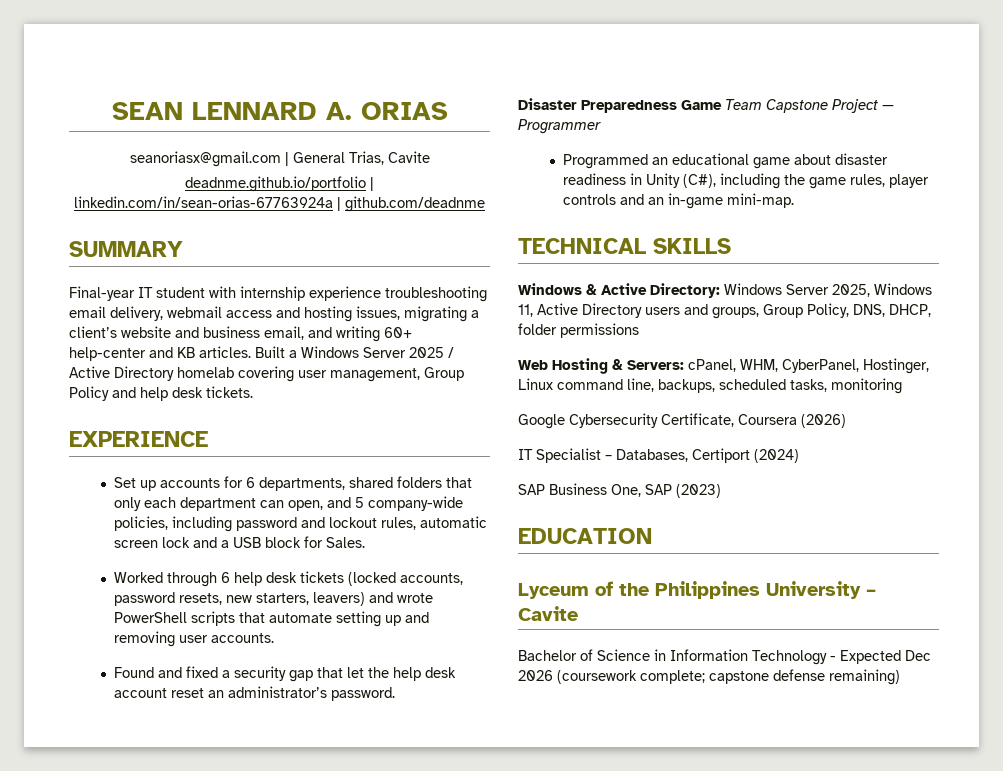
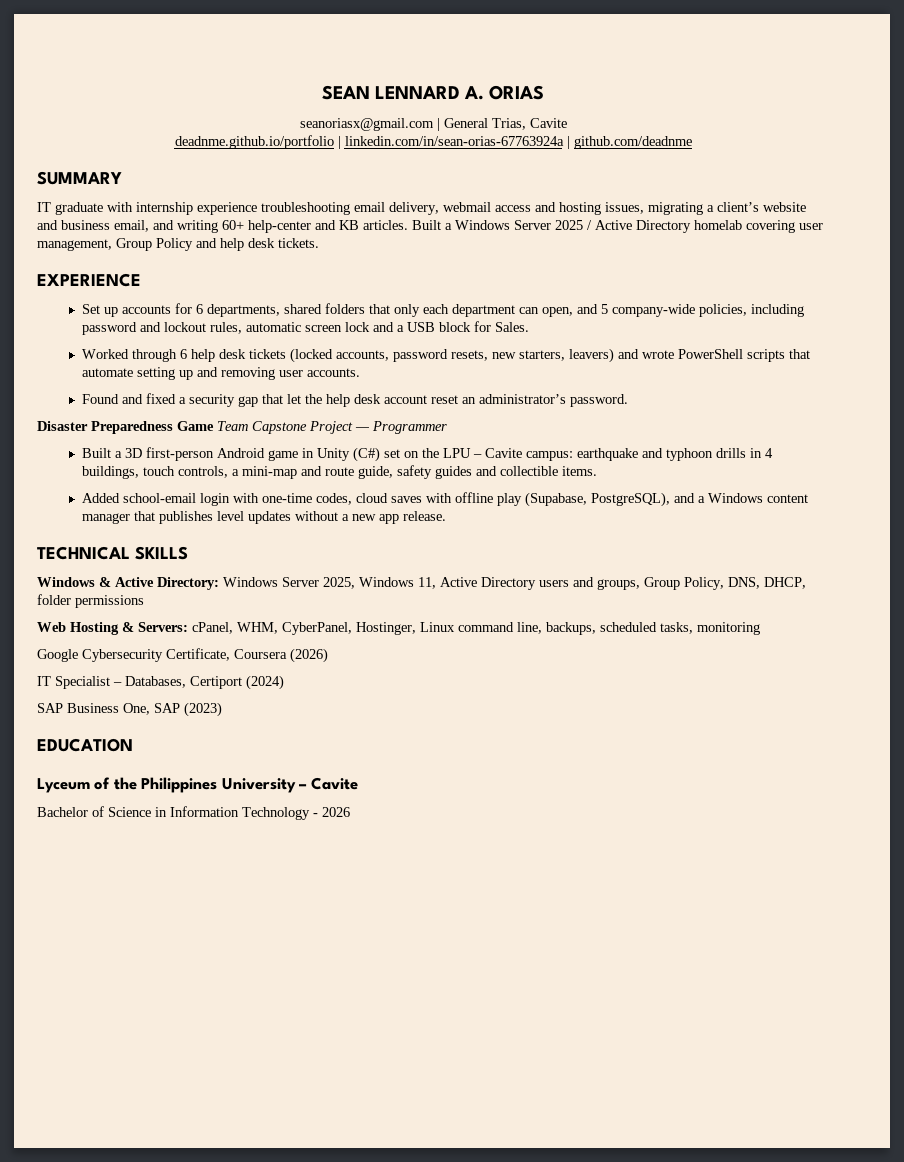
- Final-year IT student with internship experience troubleshooting email delivery, webmail access and hosting issues, migrating a client’s website and business email, and writing 60+ help-center and KB articles.
+ IT graduate with internship experience troubleshooting email delivery, webmail access and hosting issues, migrating a client’s website and business email, and writing 60+ help-center and KB articles.
- Programmed an educational game about disaster readiness in Unity (C#), including the game rules, player controls and an in-game mini-map.
+ Built a 3D first-person Android game in Unity (C#) set on the LPU – Cavite campus: earthquake and typhoon drills in 4 buildings, touch controls, a mini-map and route guide, safety guides and collectible items.
+ Added school-email login with one-time codes, cloud saves with offline play (Supabase, PostgreSQL), and a Windows content manager that publishes level updates without a new app release.
- Bachelor of Science in Information Technology - Expected Dec 2026 (coursework complete; capstone defense remaining)
+ Bachelor of Science in Information Technology - 2026

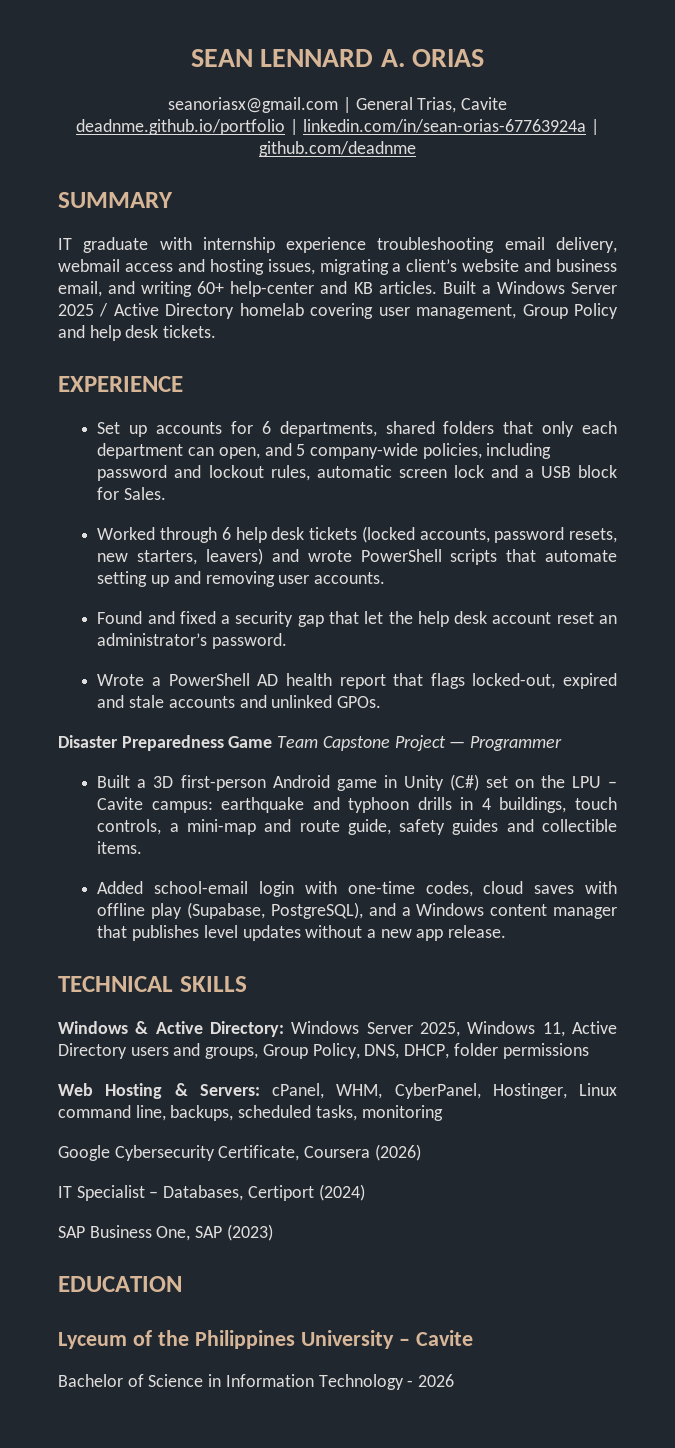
+ Wrote a PowerShell AD health report that flags locked-out, expired and stale accounts and unlinked GPOs.

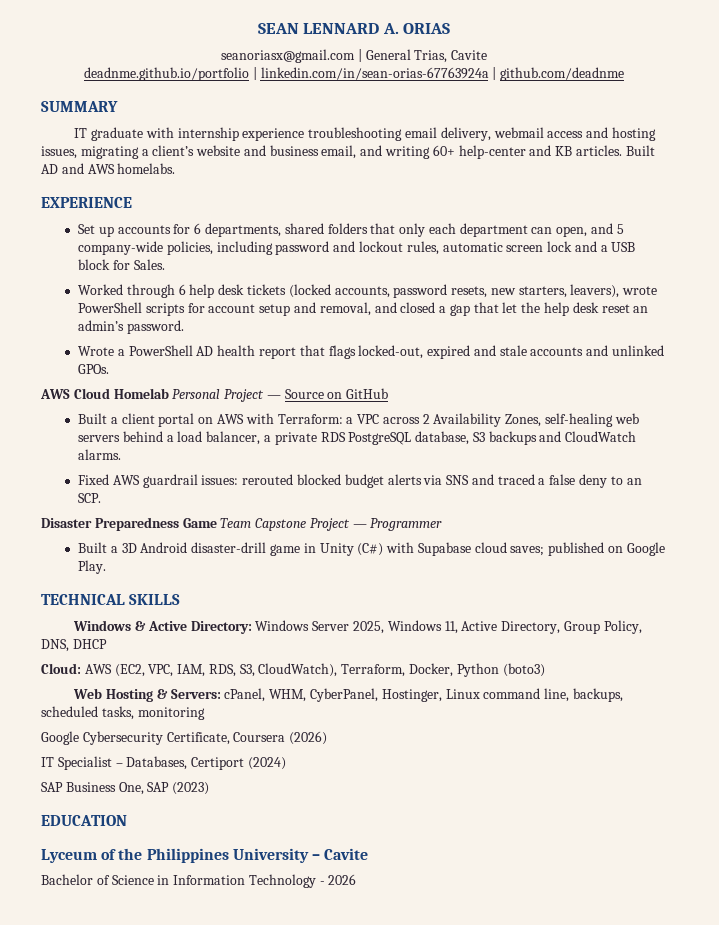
- Built a Windows Server 2025 / Active Directory homelab covering user management, Group Policy and help desk tickets.
+ Built AD and AWS homelabs.
- Worked through 6 help desk tickets (locked accounts, password resets, new starters, leavers) and wrote PowerShell scripts that automate setting up and removing user accounts.
- Found and fixed a security gap that let the help desk account reset an administrator’s password.
+ Worked through 6 help desk tickets (locked accounts, password resets, new starters, leavers), wrote PowerShell scripts for account setup and removal, and closed a gap that let the help desk reset an admin’s password.
+ AWS Cloud Homelab Personal Project — Source on GitHub
+ Built a client portal on AWS with Terraform: a VPC across 2 Availability Zones, self-healing web servers behind a load balancer, a private RDS PostgreSQL database, S3 backups and CloudWatch alarms.
+ Fixed AWS guardrail issues: rerouted blocked budget alerts via SNS and traced a false deny to an SCP.
- Built a 3D first-person Android game in Unity (C#) set on the LPU – Cavite campus: earthquake and typhoon drills in 4 buildings, touch controls, a mini-map and route guide, safety guides and collectible items.
- Added school-email login with one-time codes, cloud saves with offline play (Supabase, PostgreSQL), and a Windows content manager that publishes level updates without a new app release.
+ Built a 3D Android disaster-drill game in Unity (C#) with Supabase cloud saves; published on Google Play.
- Windows & Active Directory: Windows Server 2025, Windows 11, Active Directory users and groups, Group Policy, DNS, DHCP, folder permissions
+ Windows & Active Directory: Windows Server 2025, Windows 11, Active Directory, Group Policy, DNS, DHCP
+ Cloud: AWS (EC2, VPC, IAM, RDS, S3, CloudWatch), Terraform, Docker, Python (boto3)

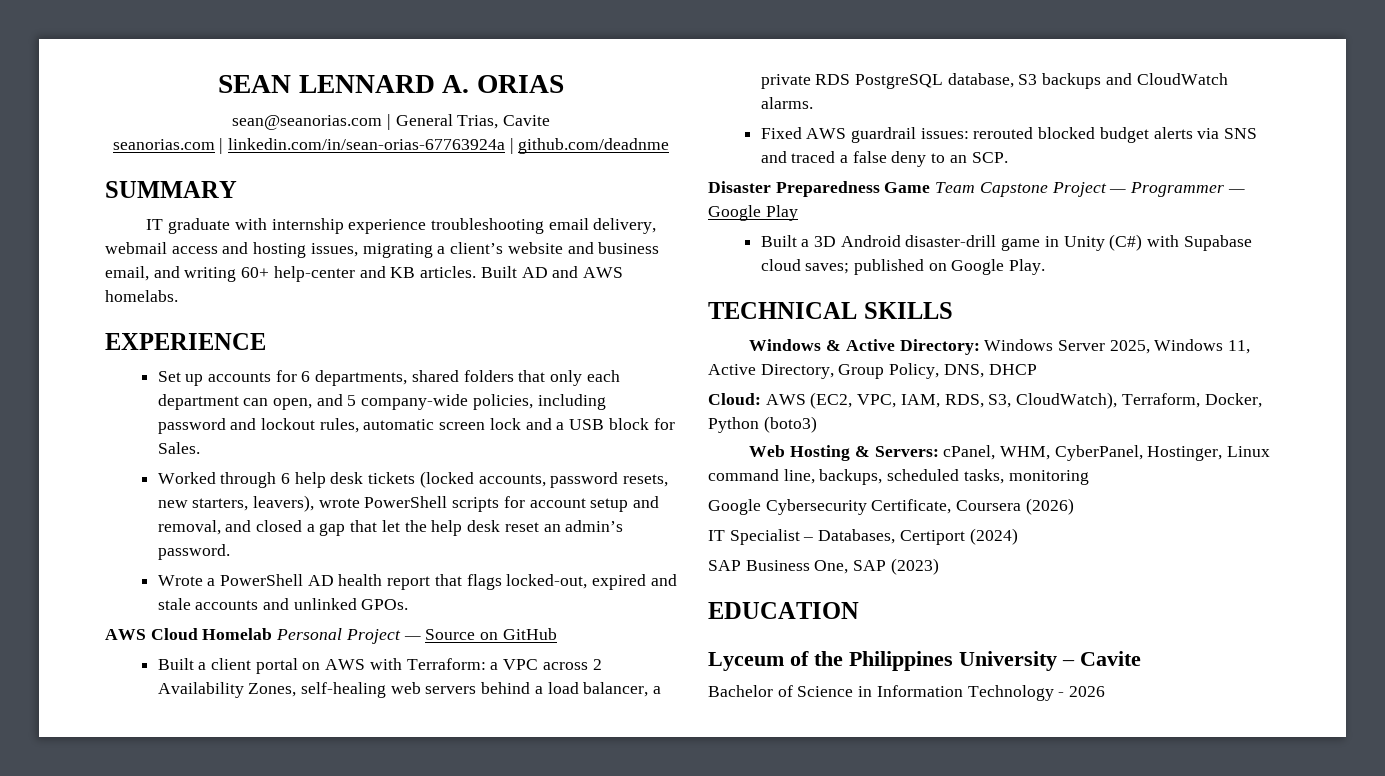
- seanoriasx@gmail.com | General Trias, Cavite
+ sean@seanorias.com | General Trias, Cavite
- deadnme.github.io/portfolio | linkedin.com/in/sean-orias-67763924a | github.com/deadnme
+ seanorias.com | linkedin.com/in/sean-orias-67763924a | github.com/deadnme
- Disaster Preparedness Game Team Capstone Project — Programmer
+ Disaster Preparedness Game Team Capstone Project — Programmer — Google Play

